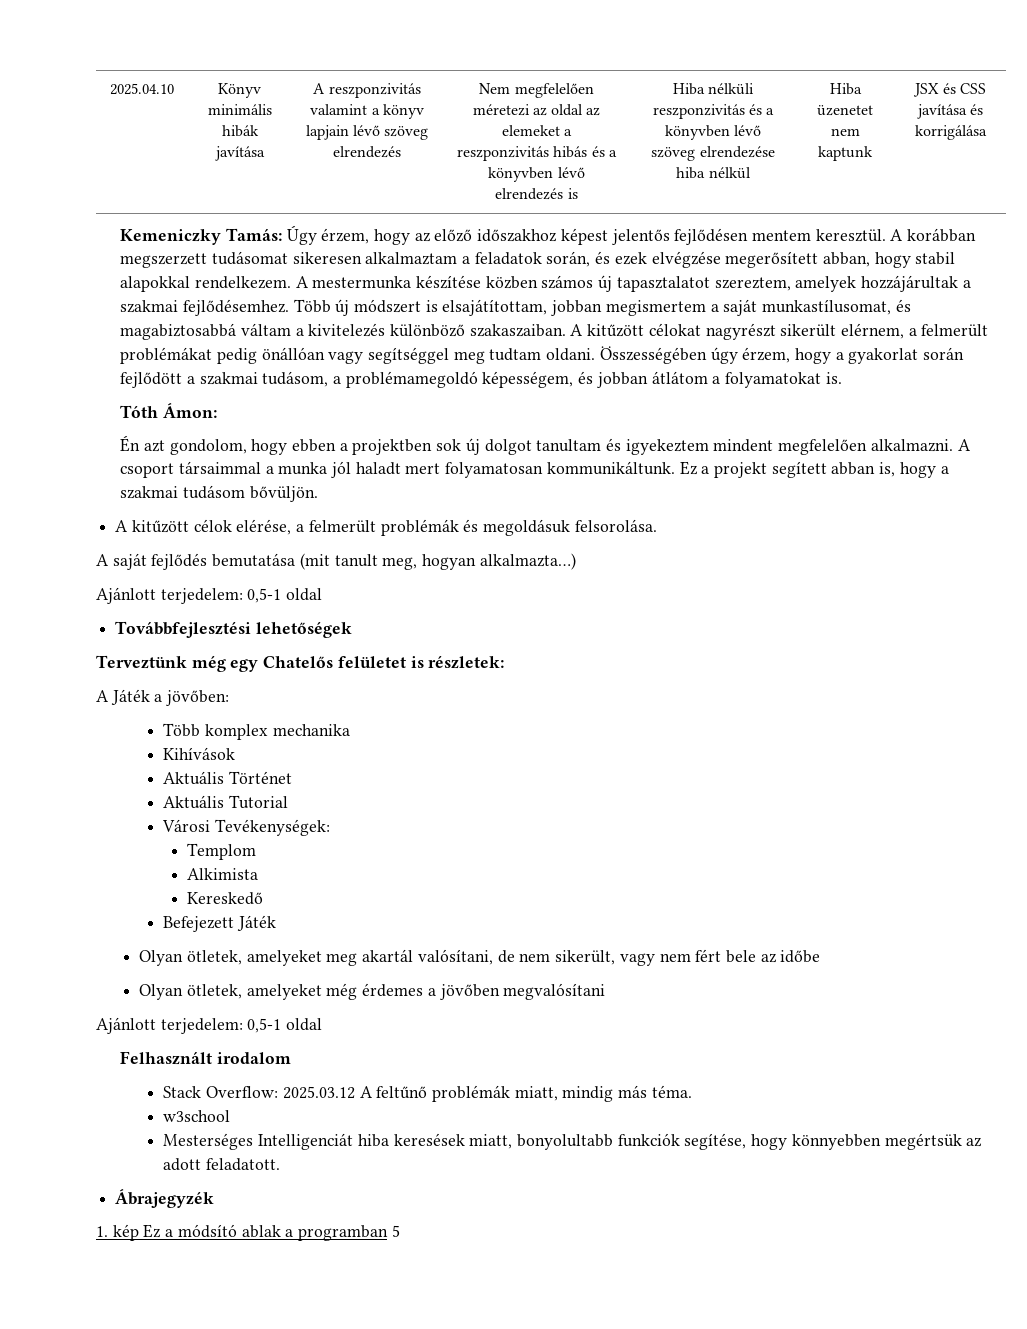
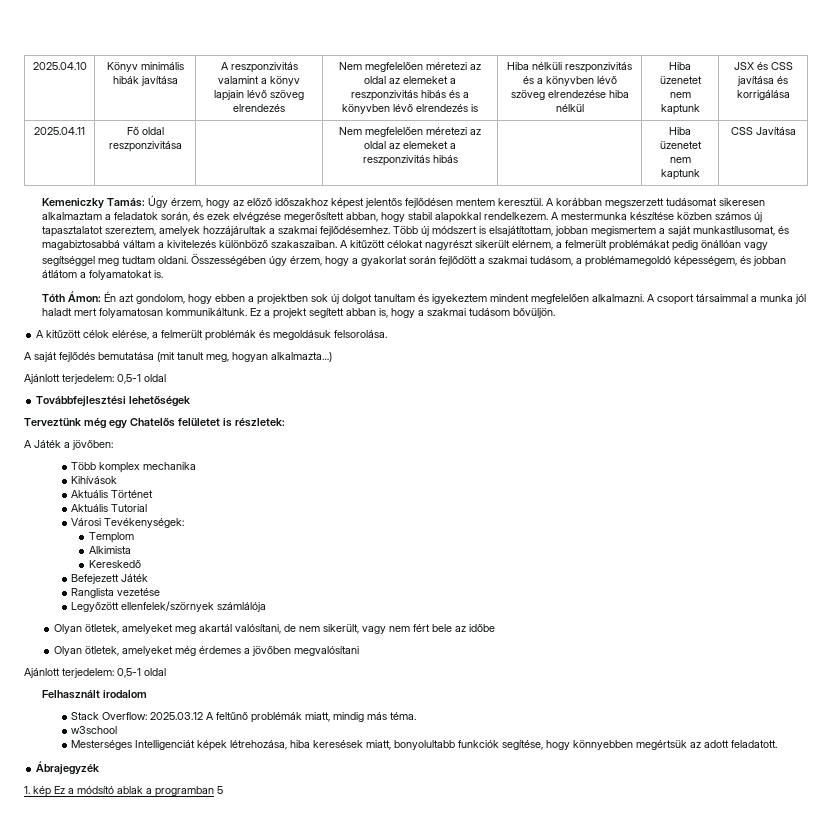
+ 2025.04.11 | Fő oldal reszponzivitása | | Nem megfelelően méretezi az oldal az elemeket a reszponzivitás hibás | | Hiba üzenetet nem kaptunk | CSS Javítása
- Tóth Ámon:
- Én azt gondolom, hogy ebben a projektben sok új dolgot tanultam és igyekeztem mindent megfelelően alkalmazni.
+ Tóth Ámon: Én azt gondolom, hogy ebben a projektben sok új dolgot tanultam és igyekeztem mindent megfelelően alkalmazni.
+ Ranglista vezetése
+ Legyőzött ellenfelek/szörnyek számlálója
- Mesterséges Intelligenciát hiba keresések miatt, bonyolultabb funkciók segítése, hogy könnyebben megértsük az adott feladatott.
+ Mesterséges Intelligenciát képek létrehozása, hiba keresések miatt, bonyolultabb funkciók segítése, hogy könnyebben megértsük az adott feladatott.

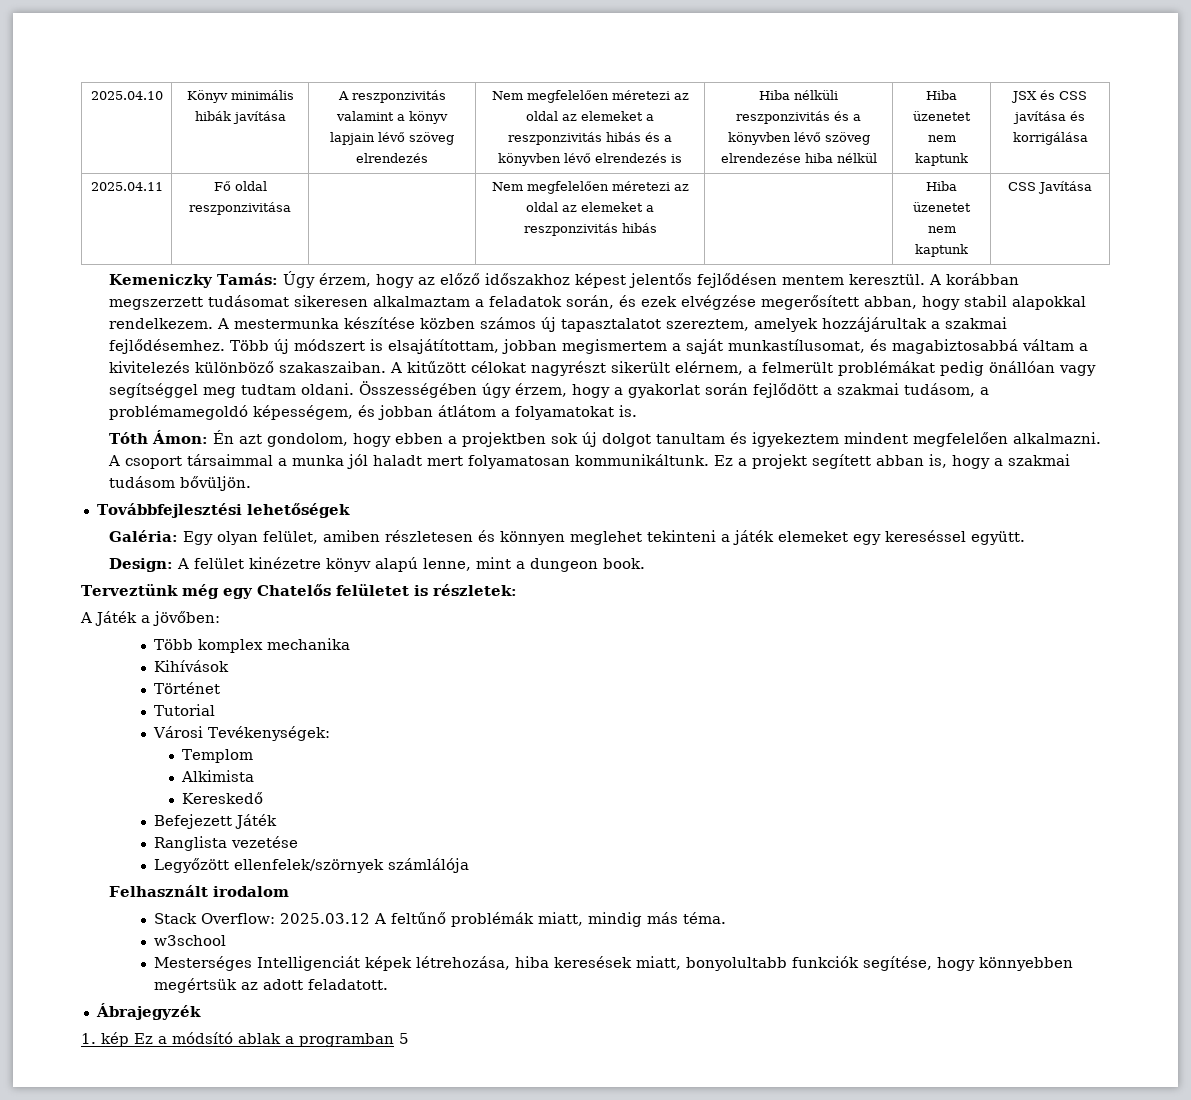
- A kitűzött célok elérése, a felmerült problémák és megoldásuk felsorolása.
- A saját fejlődés bemutatása (mit tanult meg, hogyan alkalmazta…)
- Ajánlott terjedelem: 0,5-1 oldal
  Továbbfejlesztési lehetőségek
+ Galéria: Egy olyan felület, amiben részletesen és könnyen meglehet tekinteni a játék elemeket egy kereséssel együtt.
+ Design: A felület kinézetre könyv alapú lenne, mint a dungeon book.
- Aktuális Történet
+ Történet
- Aktuális Tutorial
+ Tutorial
- Olyan ötletek, amelyeket meg akartál valósítani, de nem sikerült, vagy nem fért bele az időbe
- Olyan ötletek, amelyeket még érdemes a jövőben megvalósítani
- Ajánlott terjedelem: 0,5-1 oldal

